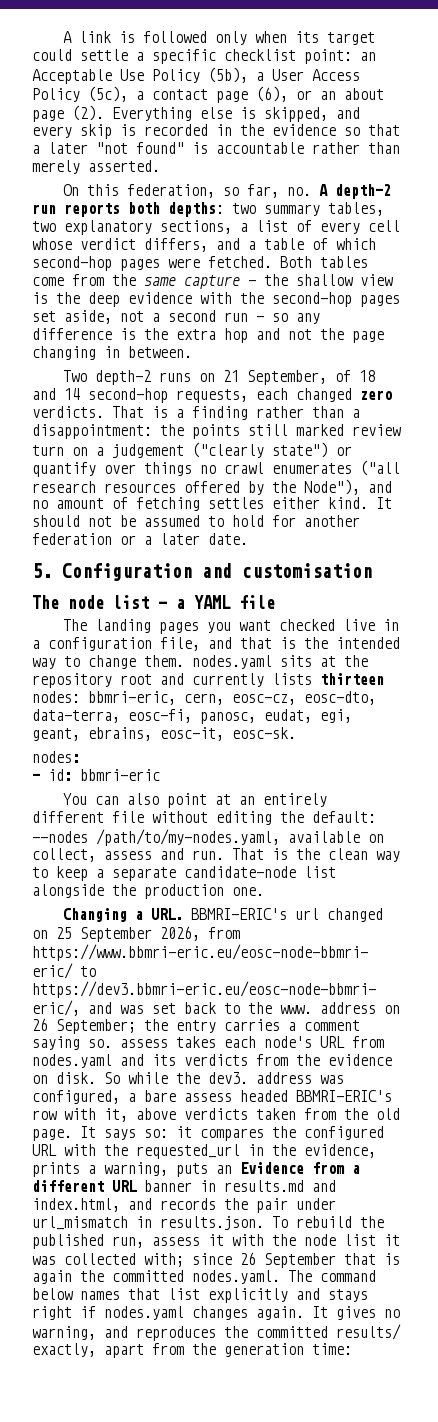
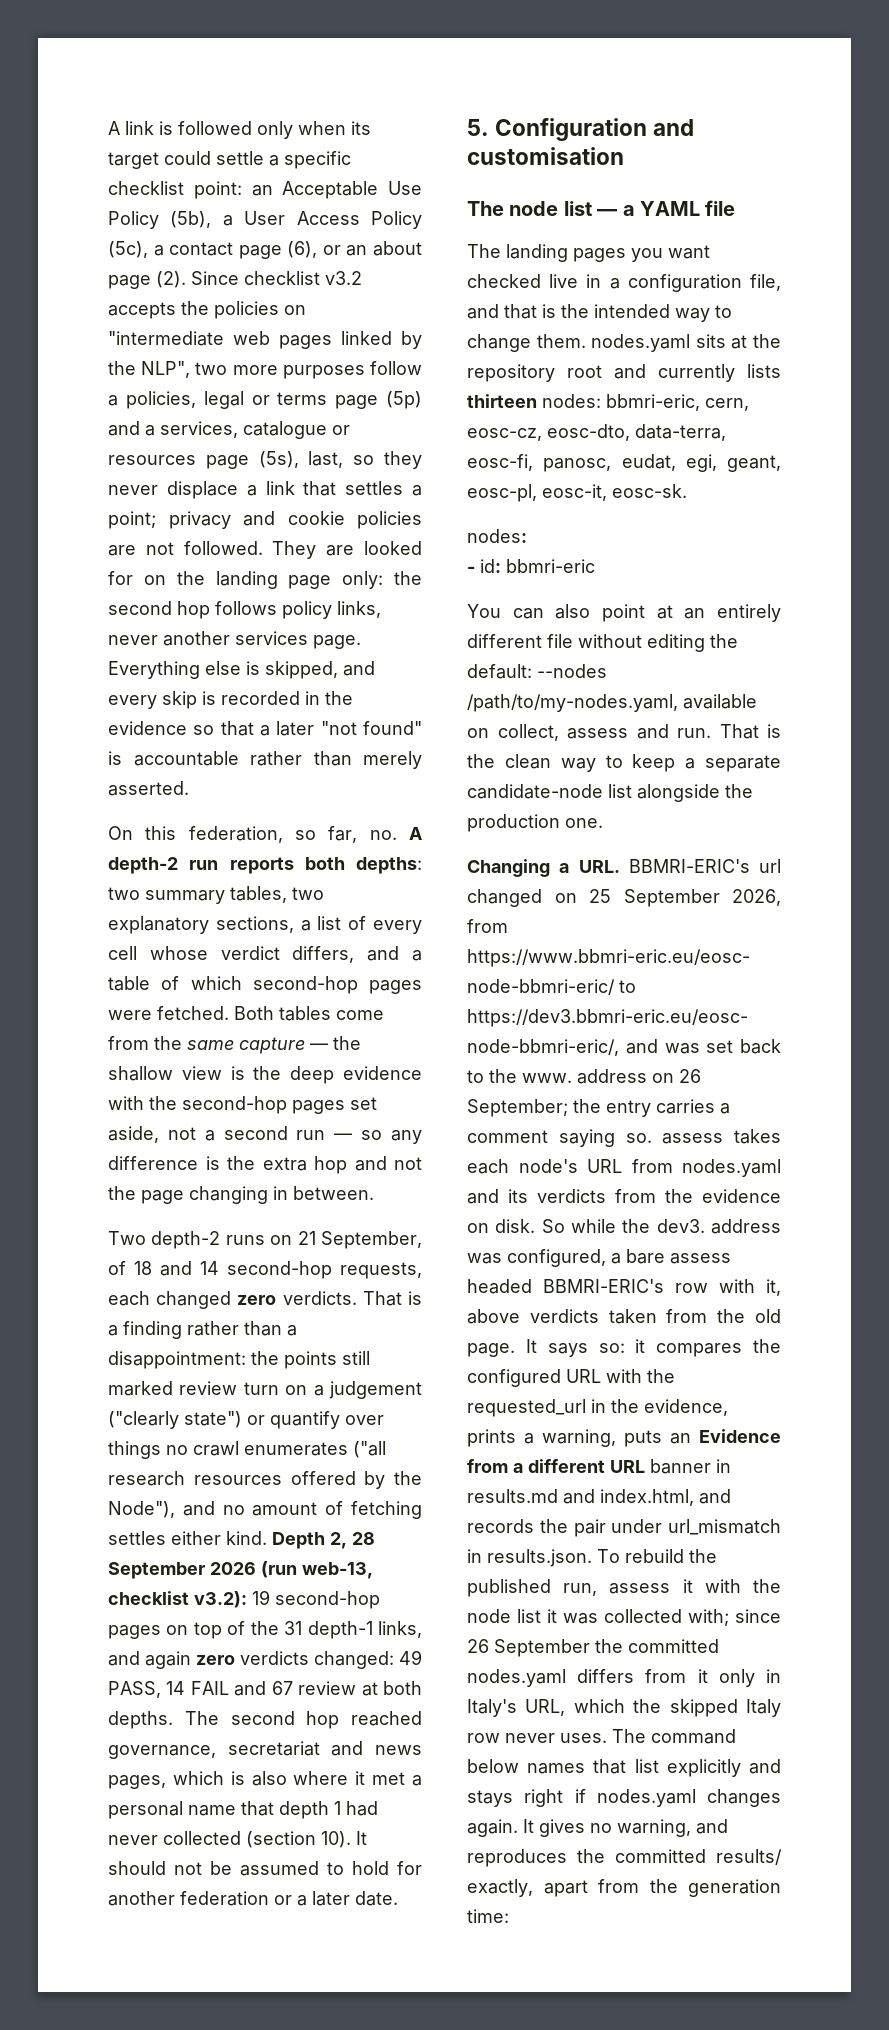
+ Since checklist v3.2 accepts the policies on "intermediate web pages linked by the NLP", two more purposes follow a policies, legal or terms page (5p) and a services, catalogue or resources page (5s), last, so they never displace a link that settles a point; privacy and cookie policies are not followed. They are looked for on the landing page only: the second hop follows policy links, never another services page.
+ Depth 2, 28 September 2026 (run web-13, checklist v3.2): 19 second-hop pages on top of the 31 depth-1 links, and again zero verdicts changed: 49 PASS, 14 FAIL and 67 review at both depths. The second hop reached governance, secretariat and news pages, which is also where it met a personal name that depth 1 had never collected (section 10).
- The landing pages you want checked live in a configuration file, and that is the intended way to change them. nodes.yaml sits at the repository root and currently lists thirteen nodes: bbmri-eric, cern, eosc-cz, eosc-dto, data-terra, eosc-fi, panosc, eudat, egi, geant, ebrains, eosc-it, eosc-sk.
+ The landing pages you want checked live in a configuration file, and that is the intended way to change them. nodes.yaml sits at the repository root and currently lists thirteen nodes: bbmri-eric, cern, eosc-cz, eosc-dto, data-terra, eosc-fi, panosc, eudat, egi, geant, eosc-pl, eosc-it, eosc-sk.
- since 26 September that is again the committed nodes.yaml. The command below names that list explicitly and stays right if nodes.yaml changes again.
+ since 26 September the committed nodes.yaml differs from it only in Italy's URL, which the skipped Italy row never uses. The command below names that list explicitly and stays right if nodes.yaml changes again.

